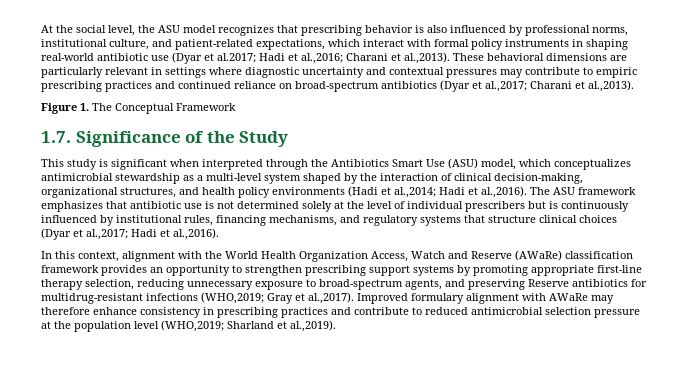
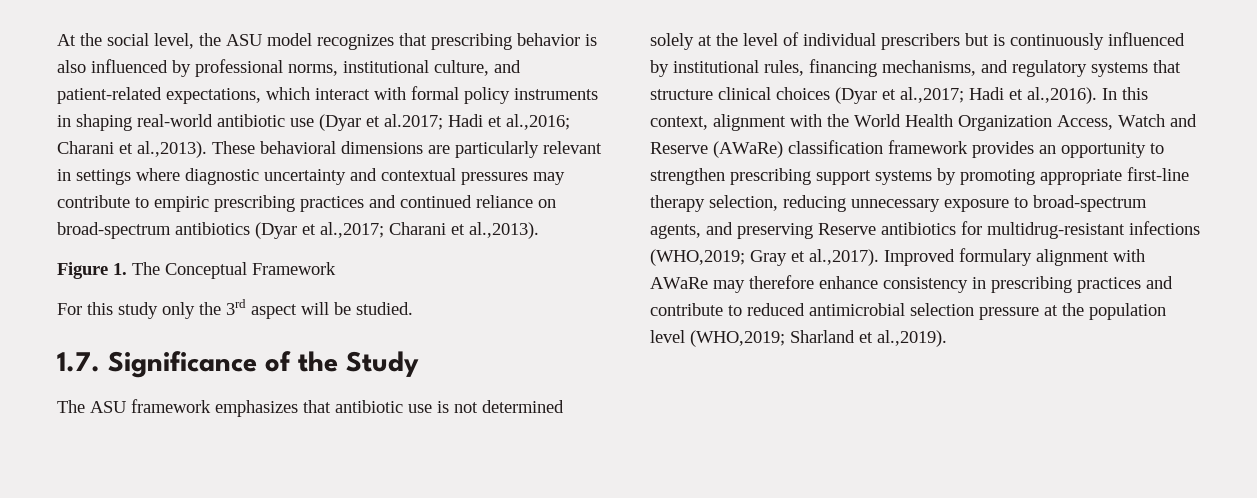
+ For this study only the 3rd aspect will be studied.
- This study is significant when interpreted through the Antibiotics Smart Use (ASU) model, which conceptualizes antimicrobial stewardship as a multi-level system shaped by the interaction of clinical decision-making, organizational structures, and health policy environments (Hadi et al.,2014; Hadi et al.,2016). The ASU framework emphasizes that antibiotic use is not determined solely at the level of individual prescribers but is continuously influenced by institutional rules, financing mechanisms, and regulatory systems that structure clinical choices (Dyar et al.,2017; Hadi et al.,2016).
- In this context, alignment with the World Health Organization Access, Watch and Reserve (AWaRe) classification framework provides an opportunity to strengthen prescribing support systems by promoting appropriate first-line therapy selection, reducing unnecessary exposure to broad-spectrum agents, and preserving Reserve antibiotics for multidrug-resistant infections (WHO,2019;
+ The ASU framework emphasizes that antibiotic use is not determined solely at the level of individual prescribers but is continuously influenced by institutional rules, financing mechanisms, and regulatory systems that structure clinical choices (Dyar et al.,2017; Hadi et al.,2016). In this context, alignment with the World Health Organization Access, Watch and Reserve (AWaRe) classification framework provides an opportunity to strengthen prescribing support systems by promoting appropriate first-line therapy selection, reducing unnecessary exposure to broad-spectrum agents, and preserving Reserve antibiotics for multidrug-resistant infections (WHO,2019;

